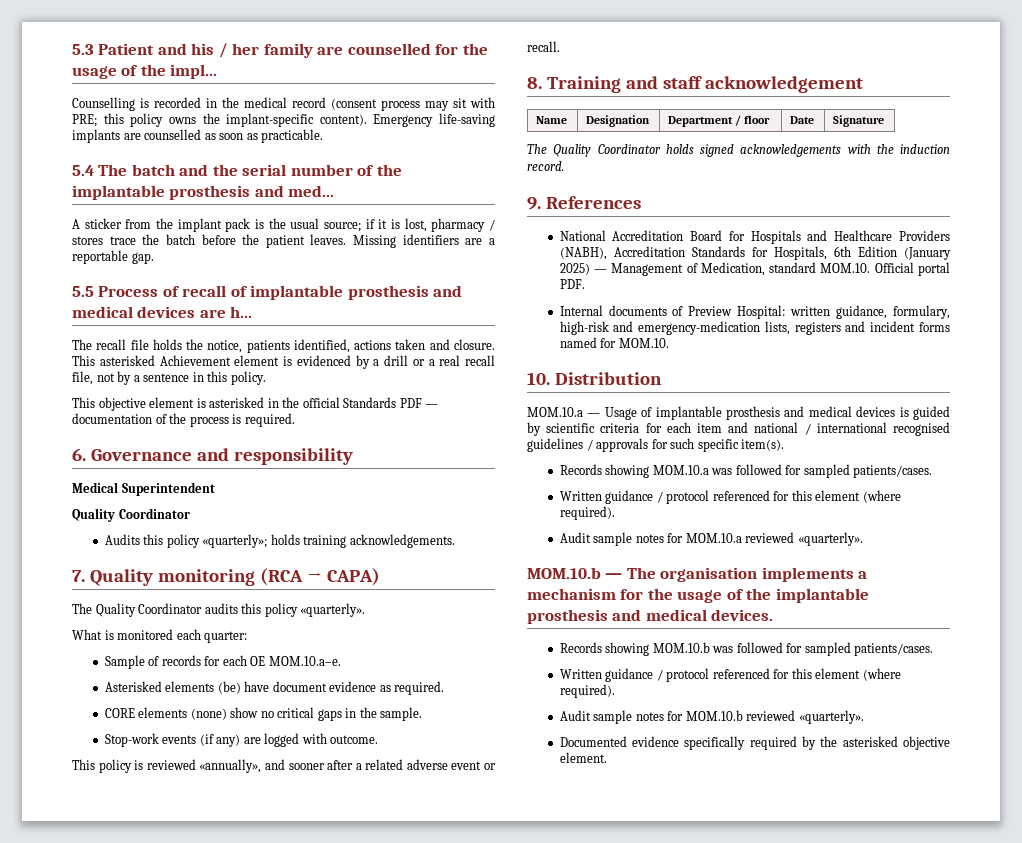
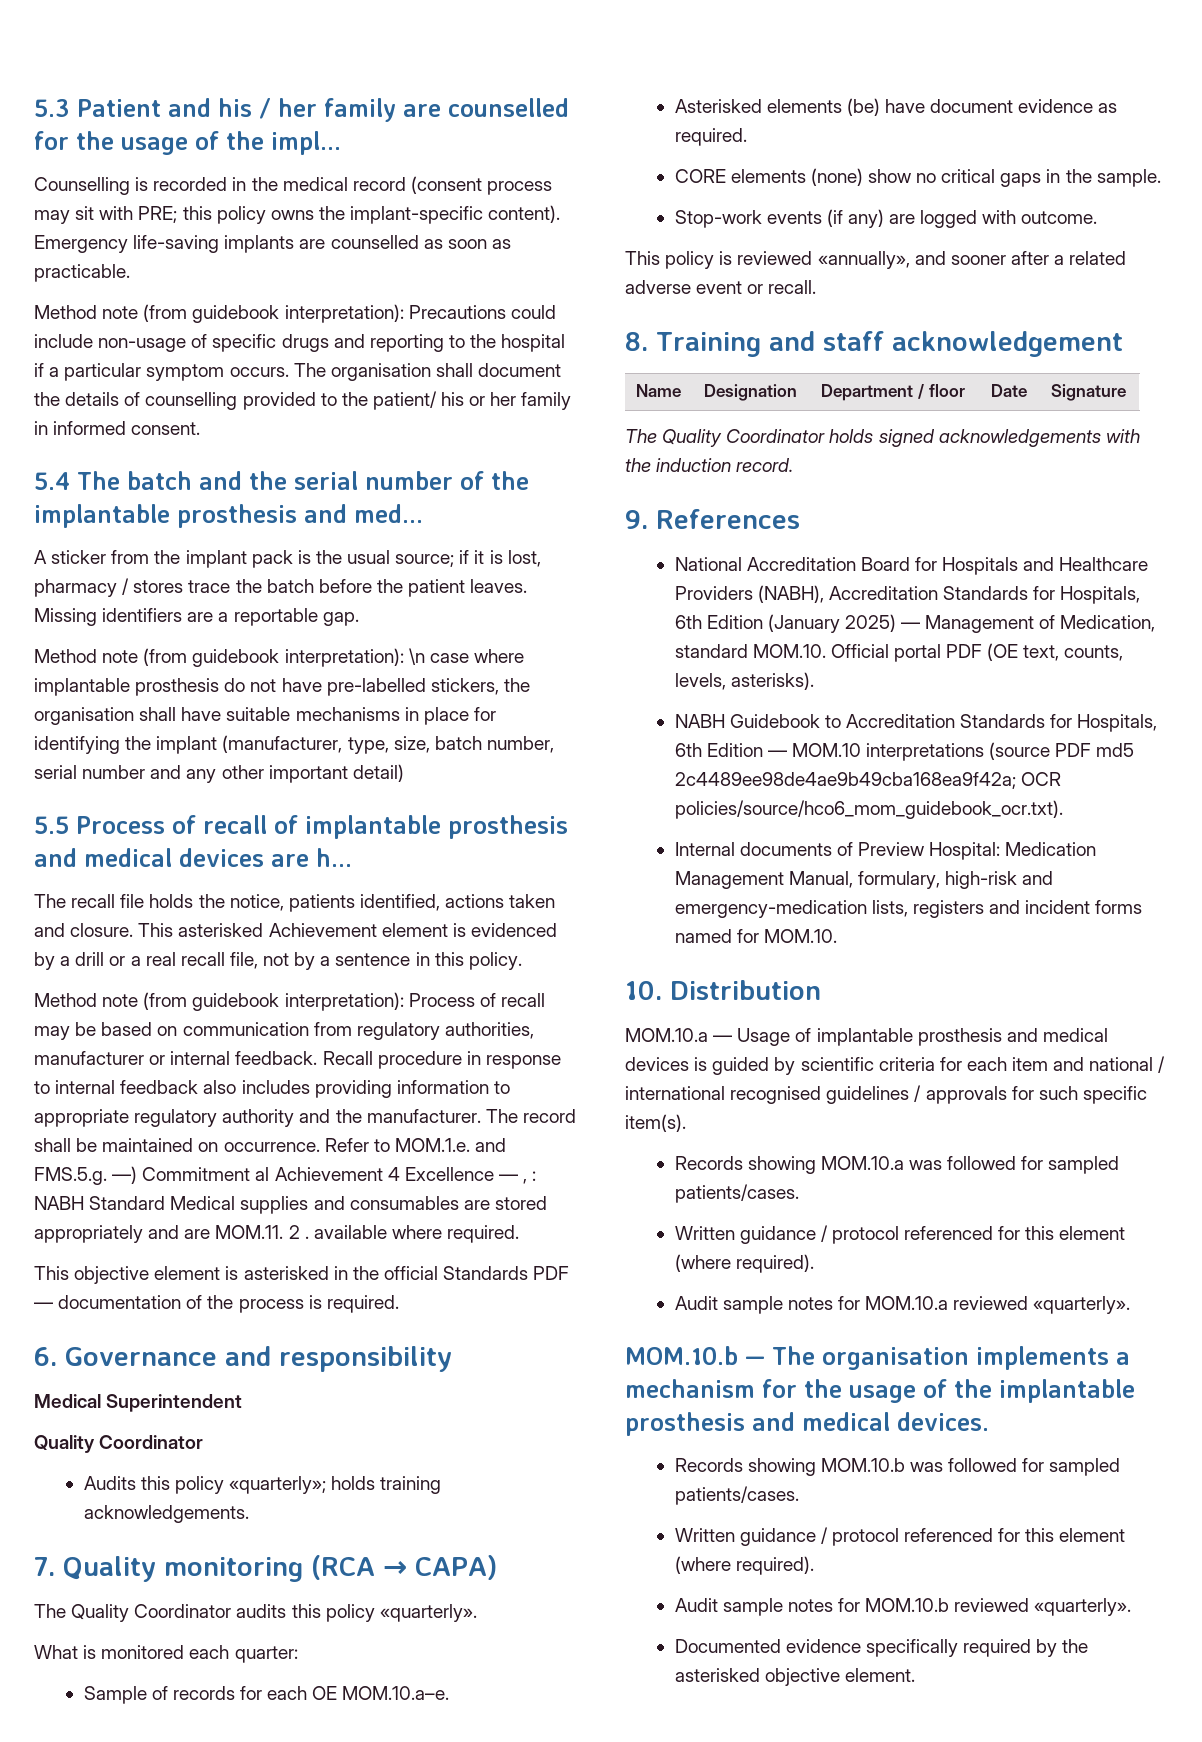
+ Method note (from guidebook interpretation): Precautions could include non-usage of specific drugs and reporting to the hospital if a particular symptom occurs. The organisation shall document the details of counselling provided to the patient/ his or her family in informed consent.
+ Method note (from guidebook interpretation): \n case where implantable prosthesis do not have pre-labelled stickers, the organisation shall have suitable mechanisms in place for identifying the implant (manufacturer, type, size, batch number, serial number and any other important detail)
+ Method note (from guidebook interpretation): Process of recall may be based on communication from regulatory authorities, manufacturer or internal feedback. Recall procedure in response to internal feedback also includes providing information to appropriate regulatory authority and the manufacturer. The record shall be maintained on occurrence. Refer to MOM.1.e. and FMS.5.g. —) Commitment al Achievement 4 Excellence — , : NABH Standard Medical supplies and consumables are stored appropriately and are MOM.11. 2 . available where required.
- National Accreditation Board for Hospitals and Healthcare Providers (NABH), Accreditation Standards for Hospitals, 6th Edition (January 2025) — Management of Medication, standard MOM.10. Official portal PDF.
+ National Accreditation Board for Hospitals and Healthcare Providers (NABH), Accreditation Standards for Hospitals, 6th Edition (January 2025) — Management of Medication, standard MOM.10. Official portal PDF (OE text, counts, levels, asterisks).
+ NABH Guidebook to Accreditation Standards for Hospitals, 6th Edition — MOM.10 interpretations (source PDF md5 2c4489ee98de4ae9b49cba168ea9f42a; OCR policies/source/hco6_mom_guidebook_ocr.txt).
- Internal documents of Preview Hospital: written guidance, formulary, high-risk and emergency-medication lists, registers and incident forms named for MOM.10.
+ Internal documents of Preview Hospital: Medication Management Manual, formulary, high-risk and emergency-medication lists, registers and incident forms named for MOM.10.

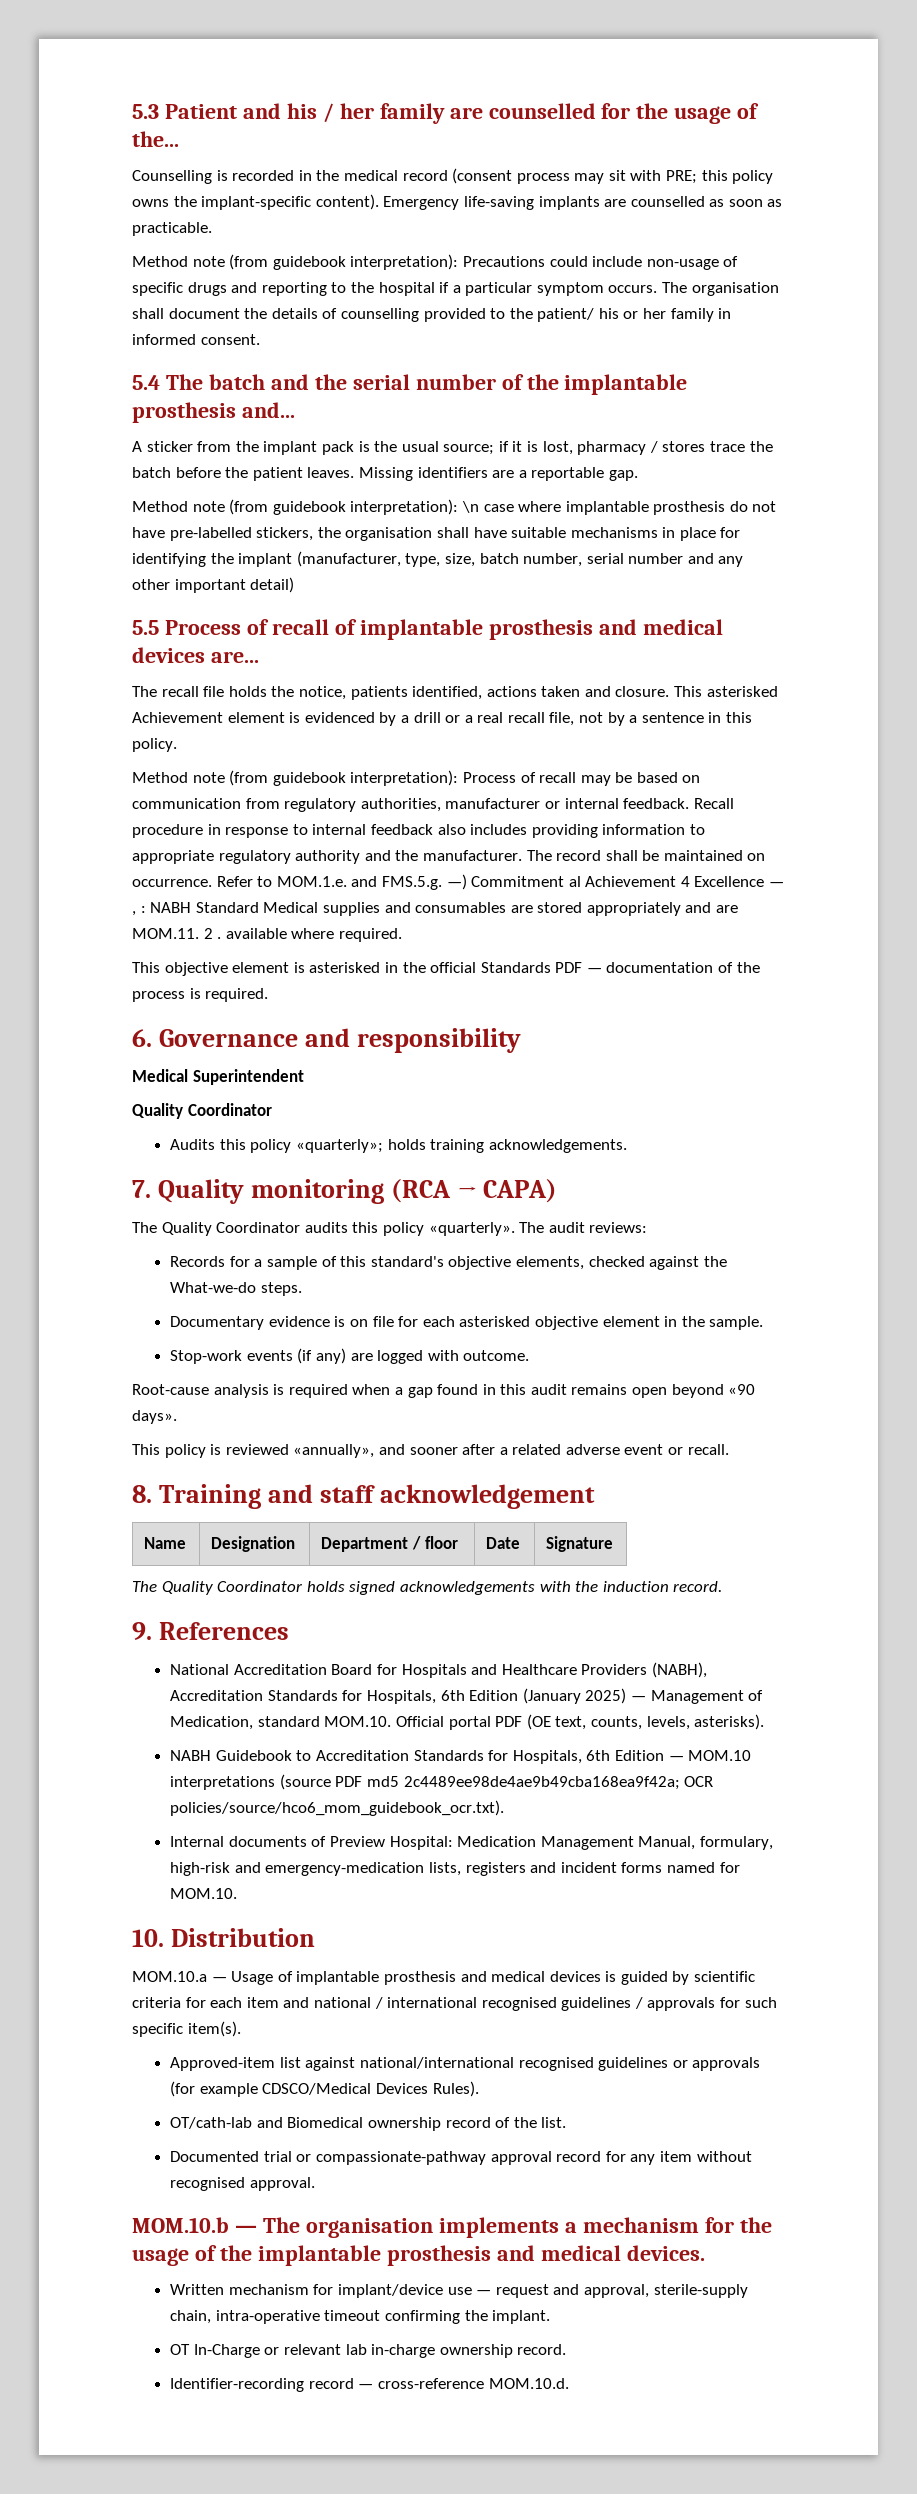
- 5.3 Patient and his / her family are counselled for the usage of the impl...
+ 5.3 Patient and his / her family are counselled for the usage of the...
- 5.4 The batch and the serial number of the implantable prosthesis and med...
+ 5.4 The batch and the serial number of the implantable prosthesis and...
- 5.5 Process of recall of implantable prosthesis and medical devices are h...
+ 5.5 Process of recall of implantable prosthesis and medical devices are...
- The Quality Coordinator audits this policy «quarterly».
- What is monitored each quarter:
- Sample of records for each OE MOM.10.a–e.
- Asterisked elements (be) have document evidence as required.
- CORE elements (none) show no critical gaps in the sample.
+ The Quality Coordinator audits this policy «quarterly». The audit reviews:
+ Records for a sample of this standard's objective elements, checked against the What-we-do steps.
+ Documentary evidence is on file for each asterisked objective element in the sample.
+ Root-cause analysis is required when a gap found in this audit remains open beyond «90 days».
- Records showing MOM.10.a was followed for sampled patients/cases.
- Written guidance / protocol referenced for this element (where required).
- Audit sample notes for MOM.10.a reviewed «quarterly».
+ Approved-item list against national/international recognised guidelines or approvals (for example CDSCO/Medical Devices Rules).
+ OT/cath-lab and Biomedical ownership record of the list.
+ Documented trial or compassionate-pathway approval record for any item without recognised approval.
- Records showing MOM.10.b was followed for sampled patients/cases.
- Written guidance / protocol referenced for this element (where required).
- Audit sample notes for MOM.10.b reviewed «quarterly».
- Documented evidence specifically required by the asterisked objective element.
+ Written mechanism for implant/device use — request and approval, sterile-supply chain, intra-operative timeout confirming the implant.
+ OT In-Charge or relevant lab in-charge ownership record.
+ Identifier-recording record — cross-reference MOM.10.d.

